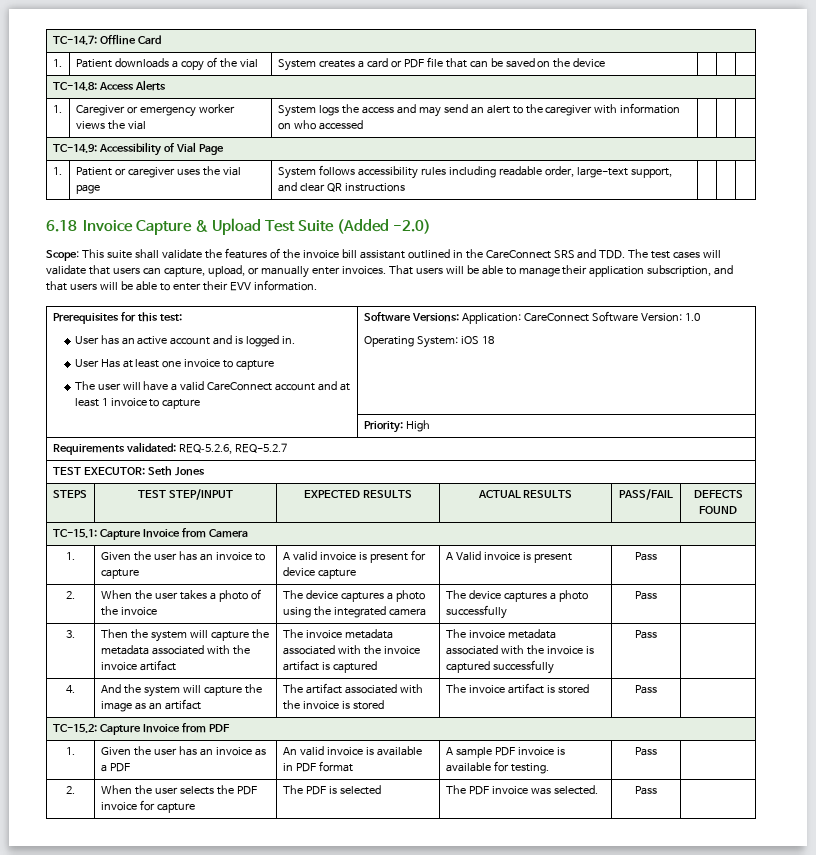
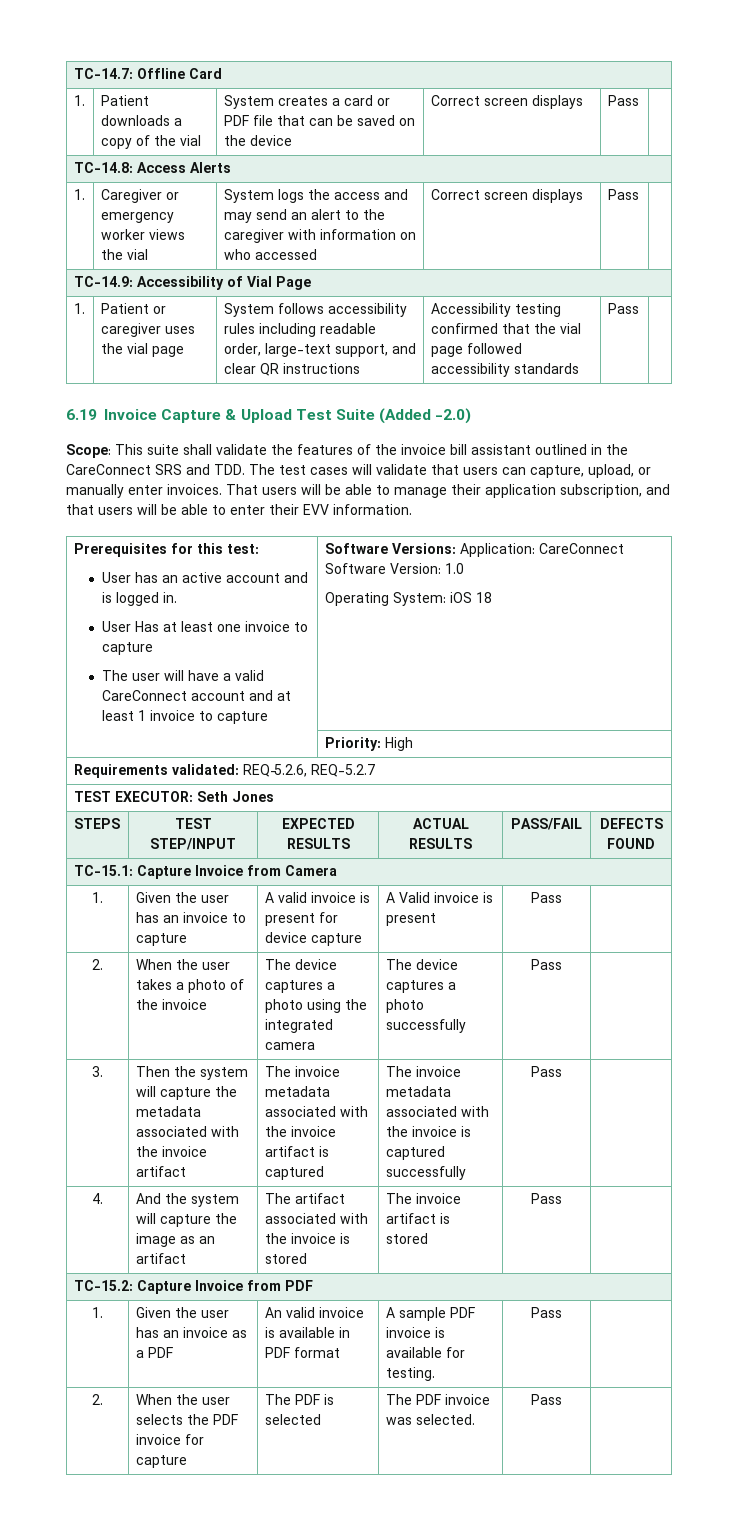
- 1. | Patient downloads a copy of the vial | System creates a card or PDF file that can be saved on the device | | |
+ 1. | Patient downloads a copy of the vial | System creates a card or PDF file that can be saved on the device | Correct screen displays | Pass |
- 1. | Caregiver or emergency worker views the vial | System logs the access and may send an alert to the caregiver with information on who accessed | | |
+ 1. | Caregiver or emergency worker views the vial | System logs the access and may send an alert to the caregiver with information on who accessed | Correct screen displays | Pass |
- 1. | Patient or caregiver uses the vial page | System follows accessibility rules including readable order, large-text support, and clear QR instructions | | |
- 6.18 Invoice Capture & Upload Test Suite (Added -2.0)
+ 1. | Patient or caregiver uses the vial page | System follows accessibility rules including readable order, large-text support, and clear QR instructions | Accessibility testing confirmed that the vial page followed accessibility standards | Pass |
+ 6.19 Invoice Capture & Upload Test Suite (Added -2.0)

